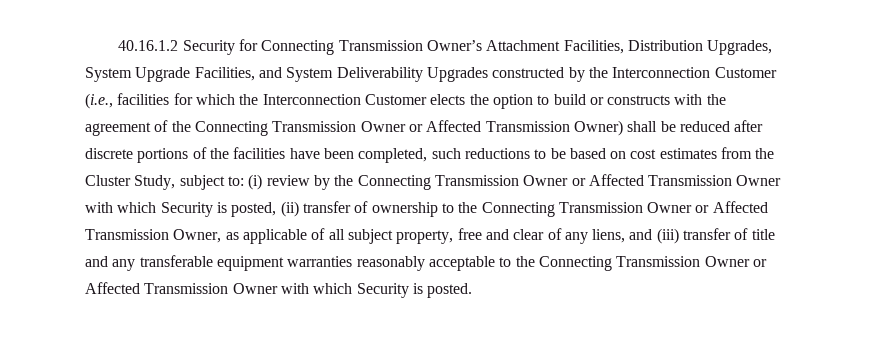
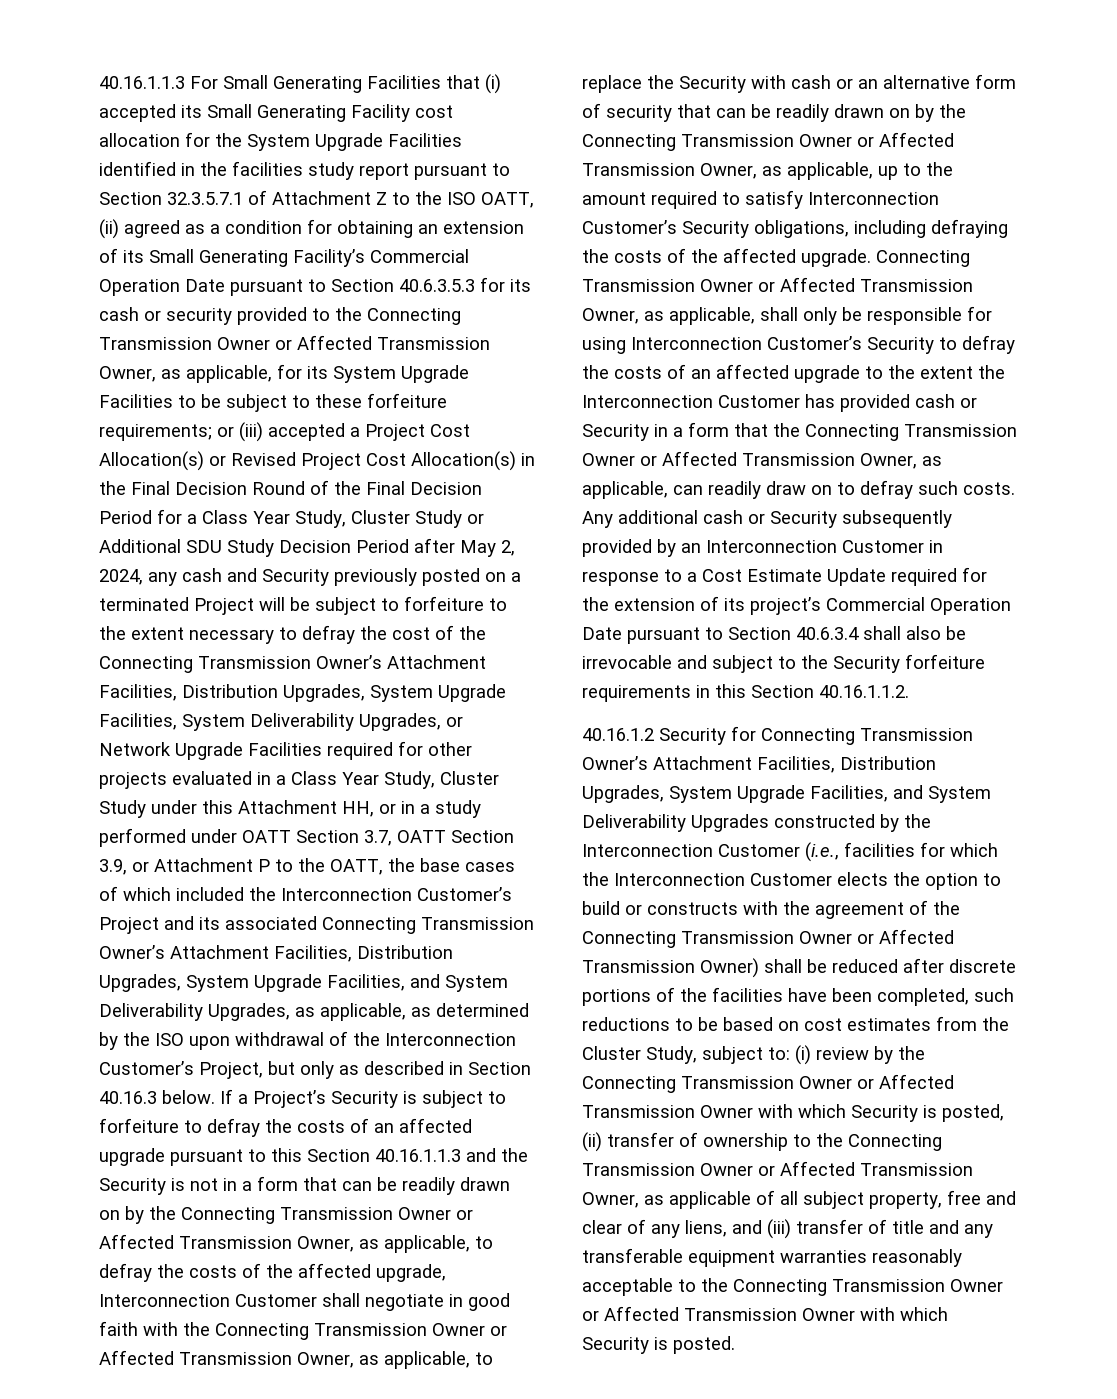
+ 40.16.1.1.3 For Small Generating Facilities that (i) accepted its Small Generating Facility cost allocation for the System Upgrade Facilities identified in the facilities study report pursuant to Section 32.3.5.7.1 of Attachment Z to the ISO OATT, (ii) agreed as a condition for obtaining an extension of its Small Generating Facility’s Commercial Operation Date pursuant to Section 40.6.3.5.3 for its cash or security provided to the Connecting Transmission Owner or Affected Transmission Owner, as applicable, for its System Upgrade Facilities to be subject to these forfeiture requirements; or (iii) accepted a Project Cost Allocation(s) or Revised Project Cost Allocation(s) in the Final Decision Round of the Final Decision Period for a Class Year Study, Cluster Study or Additional SDU Study Decision Period after May 2, 2024, any cash and Security previously posted on a terminated Project will be subject to forfeiture to the extent necessary to defray the cost of the Connecting Transmission Owner’s Attachment Facilities, Distribution Upgrades, System Upgrade Facilities, System Deliverability Upgrades, or Network Upgrade Facilities required for other projects evaluated in a Class Year Study, Cluster Study under this Attachment HH, or in a study performed under OATT Section 3.7, OATT Section 3.9, or Attachment P to the OATT, the base cases of which included the Interconnection Customer’s Project and its associated Connecting Transmission Owner’s Attachment Facilities, Distribution Upgrades, System Upgrade Facilities, and System Deliverability Upgrades, as applicable, as determined by the ISO upon withdrawal of the Interconnection Customer’s Project, but only as described in Section 40.16.3 below. If a Project’s Security is subject to forfeiture to defray the costs of an affected upgrade pursuant to this Section 40.16.1.1.3 and the Security is not in a form that can be readily drawn on by the Connecting Transmission Owner or Affected Transmission Owner, as applicable, to defray the costs of the affected upgrade, Interconnection Customer shall negotiate in good faith with the Connecting Transmission Owner or Affected Transmission Owner, as applicable, to replace the Security with cash or an alternative form of security that can be readily drawn on by the Connecting Transmission Owner or Affected Transmission Owner, as applicable, up to the amount required to satisfy Interconnection Customer’s Security obligations, including defraying the costs of the affected upgrade. Connecting Transmission Owner or Affected Transmission Owner, as applicable, shall only be responsible for using Interconnection Customer’s Security to defray the costs of an affected upgrade to the extent the Interconnection Customer has provided cash or Security in a form that the Connecting Transmission Owner or Affected Transmission Owner, as applicable, can readily draw on to defray such costs. Any additional cash or Security subsequently provided by an Interconnection Customer in response to a Cost Estimate Update required for the extension of its project’s Commercial Operation Date pursuant to Section 40.6.3.4 shall also be irrevocable and subject to the Security forfeiture requirements in this Section 40.16.1.1.2.

